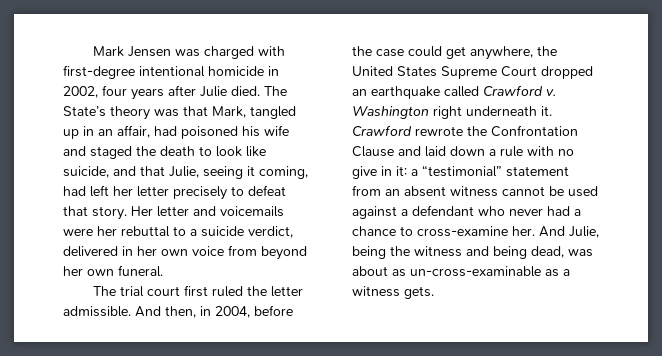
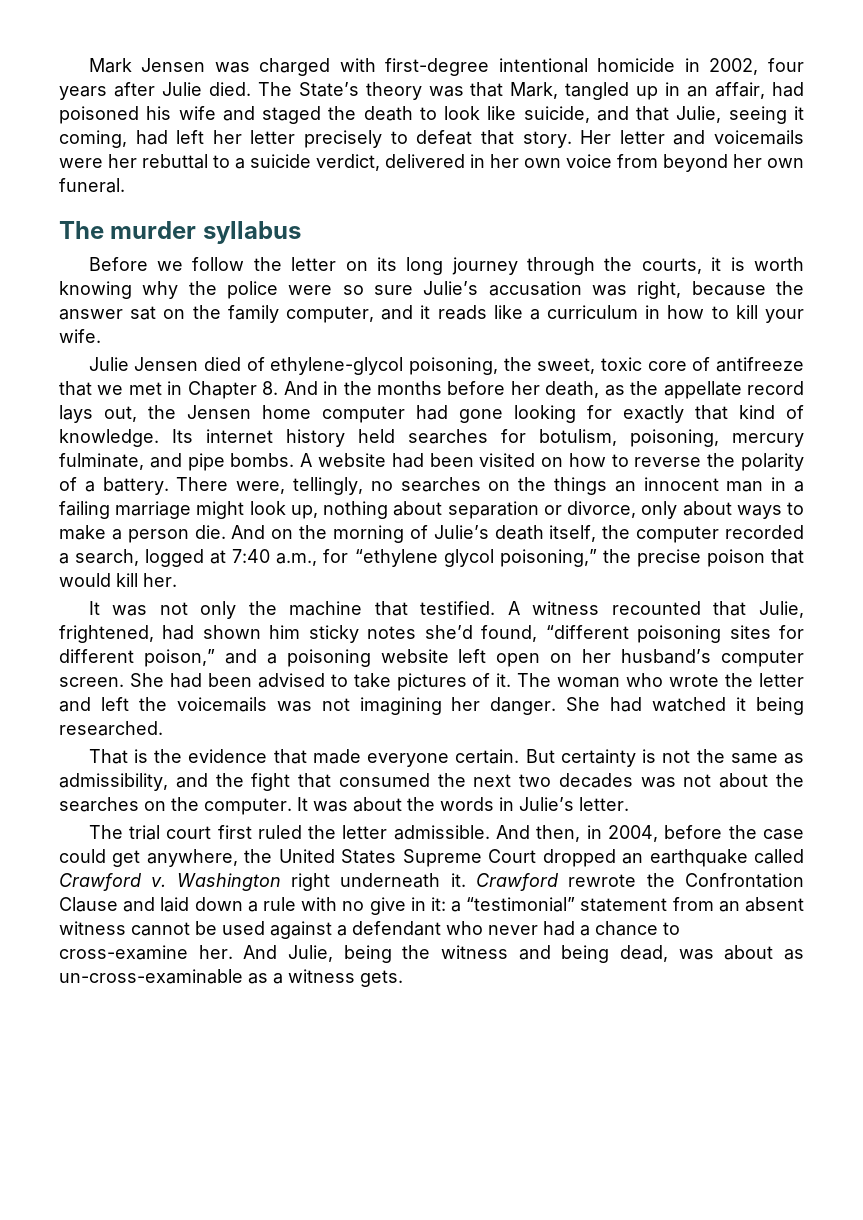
+ The murder syllabus
+ Before we follow the letter on its long journey through the courts, it is worth knowing why the police were so sure Julie’s accusation was right, because the answer sat on the family computer, and it reads like a curriculum in how to kill your wife.
+ Julie Jensen died of ethylene-glycol poisoning, the sweet, toxic core of antifreeze that we met in Chapter 8. And in the months before her death, as the appellate record lays out, the Jensen home computer had gone looking for exactly that kind of knowledge. Its internet history held searches for botulism, poisoning, mercury fulminate, and pipe bombs. A website had been visited on how to reverse the polarity of a battery. There were, tellingly, no searches on the things an innocent man in a failing marriage might look up, nothing about separation or divorce, only about ways to make a person die. And on the morning of Julie’s death itself, the computer recorded a search, logged at 7:40 a.m., for “ethylene glycol poisoning,” the precise poison that would kill her.
+ It was not only the machine that testified. A witness recounted that Julie, frightened, had shown him sticky notes she’d found, “different poisoning sites for different poison,” and a poisoning website left open on her husband’s computer screen. She had been advised to take pictures of it. The woman who wrote the letter and left the voicemails was not imagining her danger. She had watched it being researched.
+ That is the evidence that made everyone certain. But certainty is not the same as admissibility, and the fight that consumed the next two decades was not about the searches on the computer. It was about the words in Julie’s letter.

